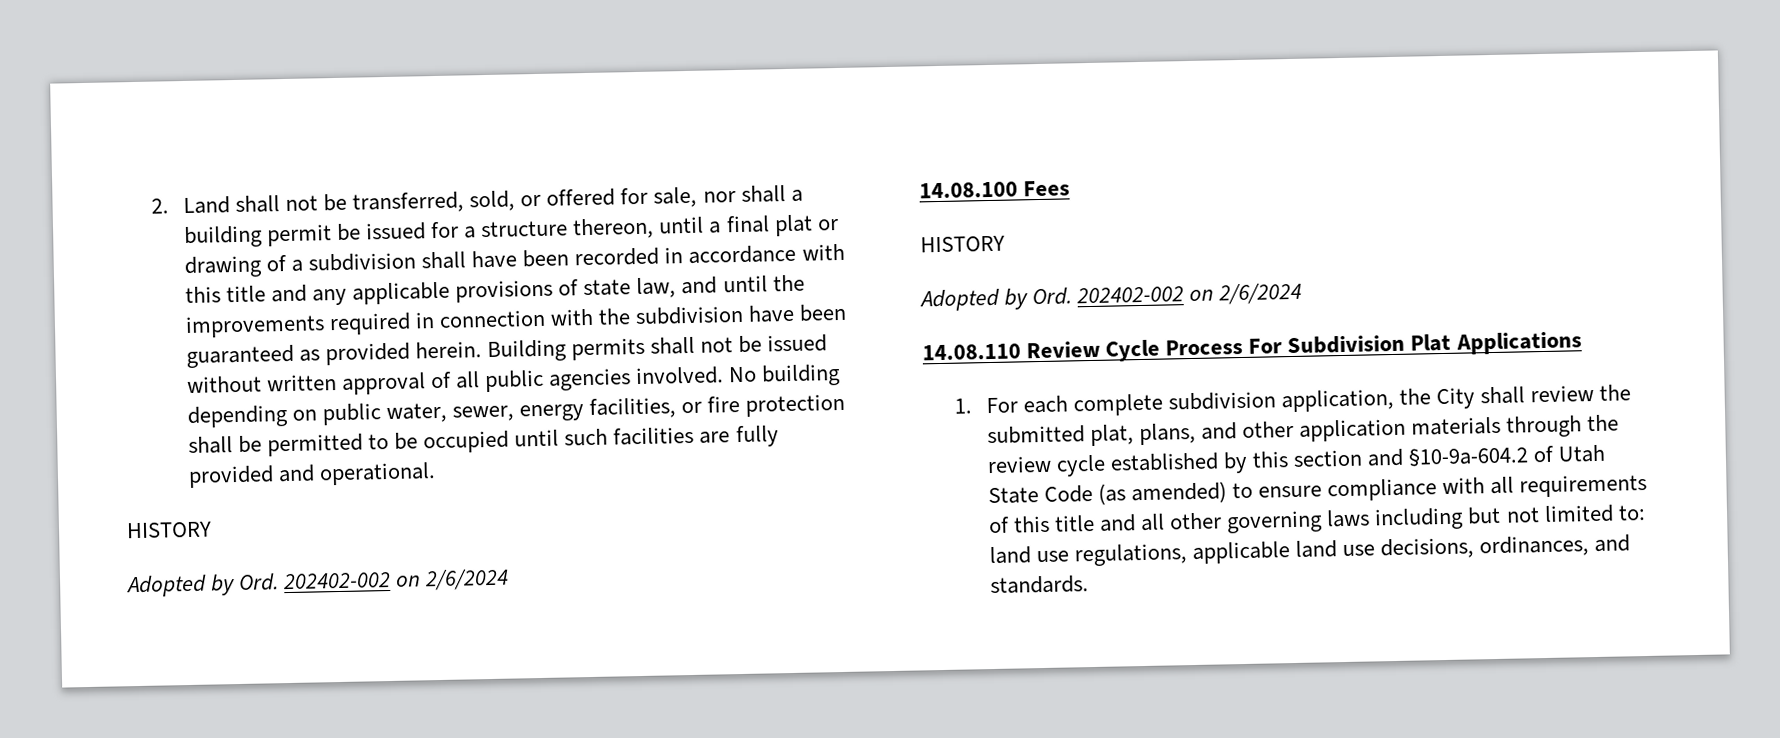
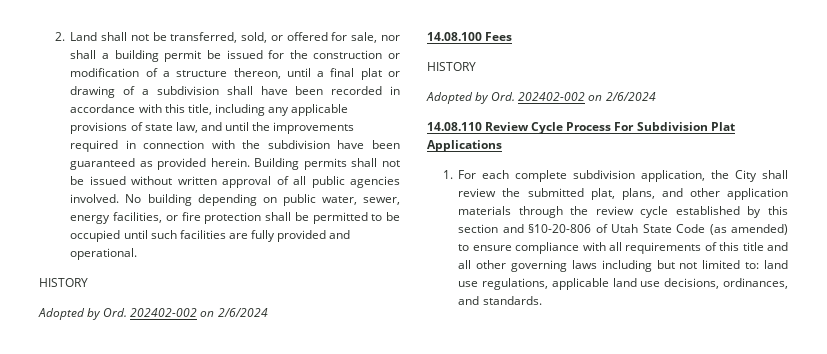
- 2. Land shall not be transferred, sold, or offered for sale, nor shall a building permit be issued for a structure thereon, until a final plat or drawing of a subdivision shall have been recorded in accordance with this title and any applicable provisions of state law, and until the improvements required in connection with the subdivision have been guaranteed as provided herein.
+ 2. Land shall not be transferred, sold, or offered for sale, nor shall a building permit be issued for the construction or modification of a structure thereon, until a final plat or drawing of a subdivision shall have been recorded in accordance with this title, including any applicable provisions of state law, and until the improvements required in connection with the subdivision have been guaranteed as provided herein.
- 1. For each complete subdivision application, the City shall review the submitted plat, plans, and other application materials through the review cycle established by this section and §10-9a-604.2 of Utah State Code (as amended) to ensure compliance with all requirements of this title and all other governing laws including but not limited to:
+ 1. For each complete subdivision application, the City shall review the submitted plat, plans, and other application materials through the review cycle established by this section and §10-20-806 of Utah State Code (as amended) to ensure compliance with all requirements of this title and all other governing laws including but not limited to:

